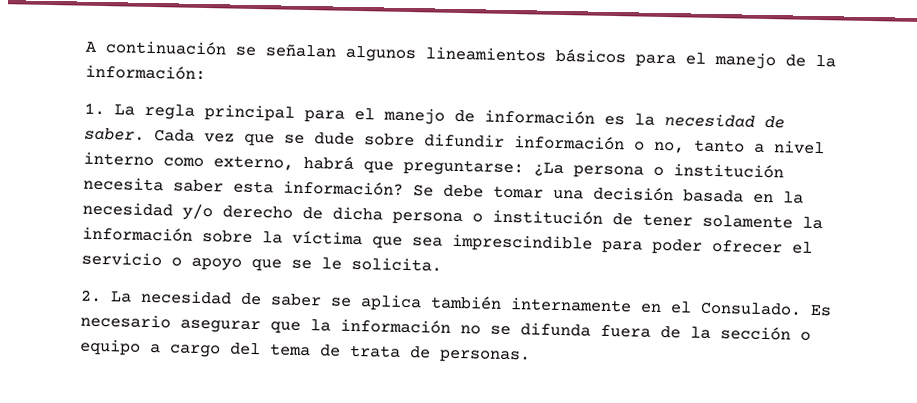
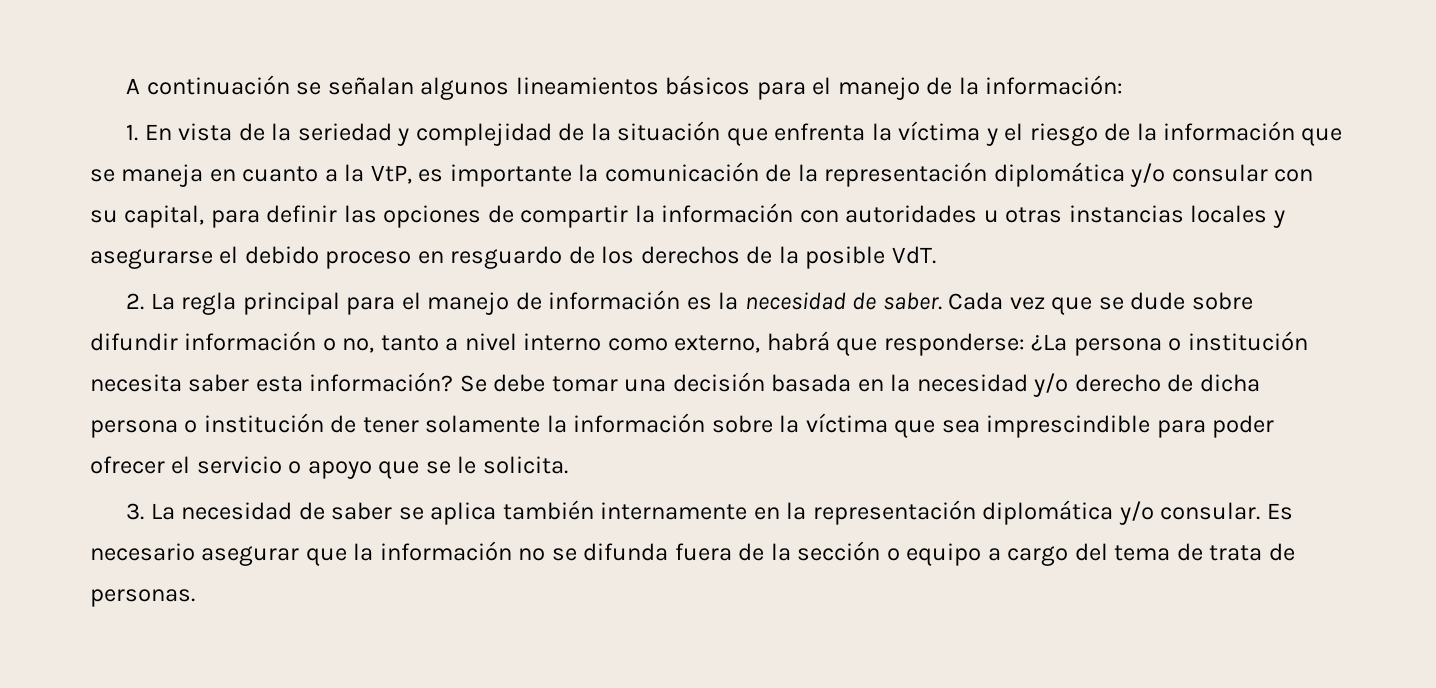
- 1. La regla principal para el manejo de información es la necesidad de saber.
+ 1. En vista de la seriedad y complejidad de la situación que enfrenta la víctima y el riesgo de la información que se maneja en cuanto a la VtP, es importante la comunicación de la representación diplomática y/o consular con su capital, para definir las opciones de compartir la información con autoridades u otras instancias locales y asegurarse el debido proceso en resguardo de los derechos de la posible VdT.
+ 2. La regla principal para el manejo de información es la necesidad de saber.
- Cada vez que se dude sobre difundir información o no, tanto a nivel interno como externo, habrá que preguntarse: ¿La persona o institución necesita saber esta información?
+ Cada vez que se dude sobre difundir información o no, tanto a nivel interno como externo, habrá que responderse: ¿La persona o institución necesita saber esta información?
- 2. La necesidad de saber se aplica también internamente en el Consulado.
+ 3. La necesidad de saber se aplica también internamente en la representación diplomática y/o consular.

